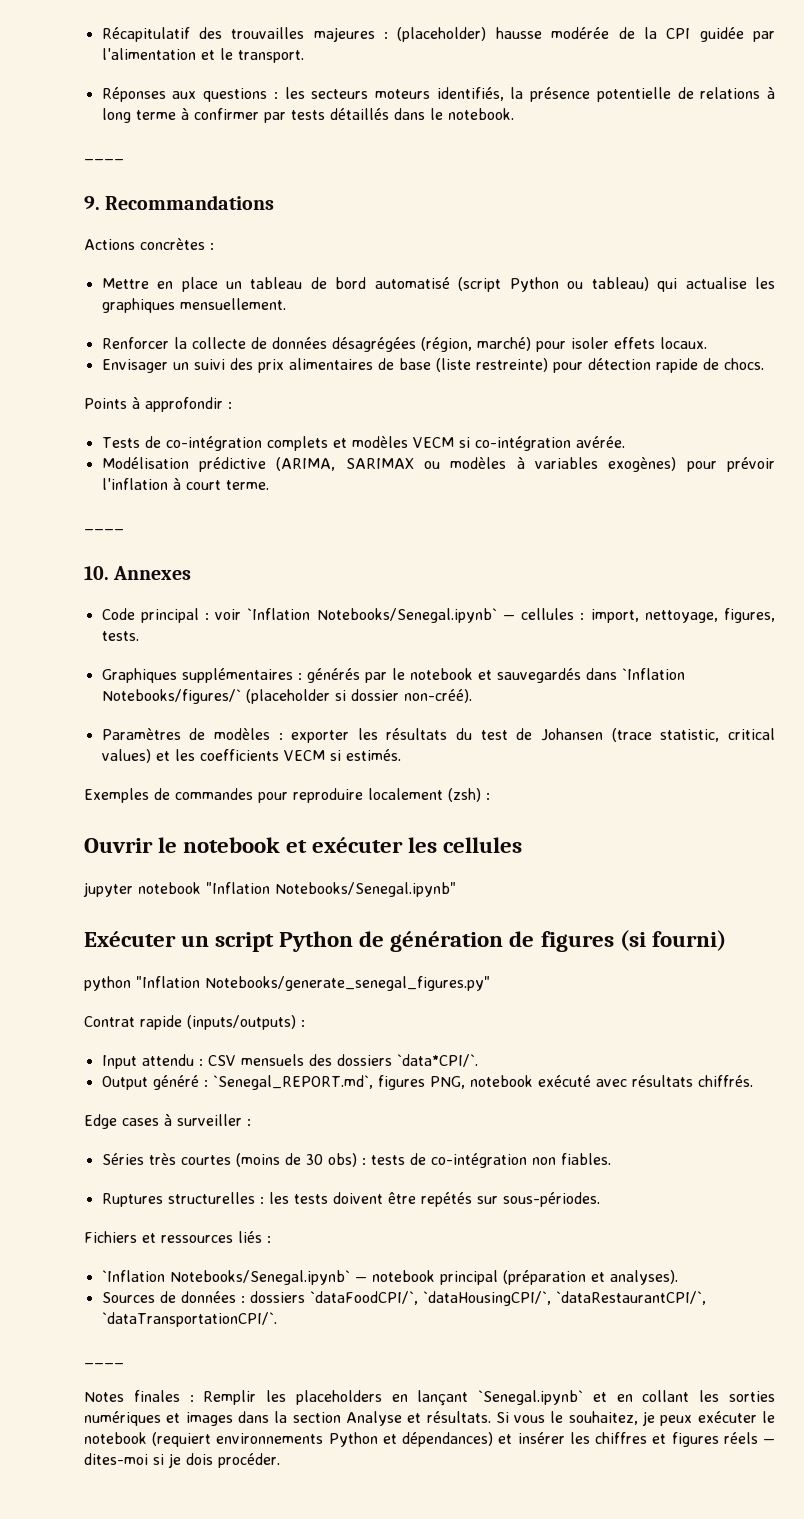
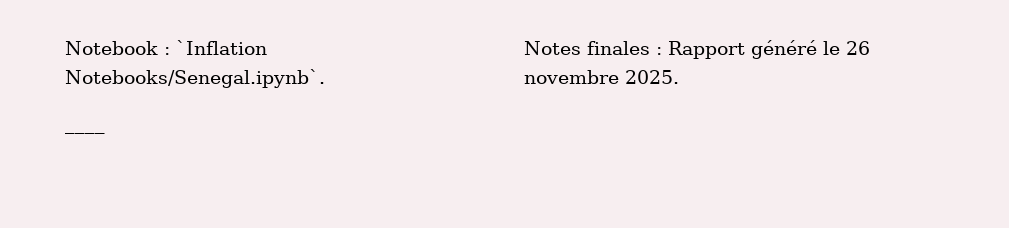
- Récapitulatif des trouvailles majeures : (placeholder) hausse modérée de la CPI guidée par l'alimentation et le transport.
- Réponses aux questions : les secteurs moteurs identifiés, la présence potentielle de relations à long terme à confirmer par tests détaillés dans le notebook.
+ Notebook : `Inflation Notebooks/Senegal.ipynb`.
  ____
- 9. Recommandations
- Actions concrètes :
- Mettre en place un tableau de bord automatisé (script Python ou tableau) qui actualise les graphiques mensuellement.
- Renforcer la collecte de données désagrégées (région, marché) pour isoler effets locaux.
- Envisager un suivi des prix alimentaires de base (liste restreinte) pour détection rapide de chocs.
- Points à approfondir :
- Tests de co-intégration complets et modèles VECM si co-intégration avérée.
- Modélisation prédictive (ARIMA, SARIMAX ou modèles à variables exogènes) pour prévoir l'inflation à court terme.
- ____
- 10. Annexes
- Code principal : voir `Inflation Notebooks/Senegal.ipynb` — cellules : import, nettoyage, figures, tests.
- Graphiques supplémentaires : générés par le notebook et sauvegardés dans `Inflation Notebooks/figures/` (placeholder si dossier non-créé).
- Paramètres de modèles : exporter les résultats du test de Johansen (trace statistic, critical values) et les coefficients VECM si estimés.
- Exemples de commandes pour reproduire localement (zsh) :
- Ouvrir le notebook et exécuter les cellules
- jupyter notebook "Inflation Notebooks/Senegal.ipynb"
- Exécuter un script Python de génération de figures (si fourni)
- python "Inflation Notebooks/generate_senegal_figures.py"
- Contrat rapide (inputs/outputs) :
- Input attendu : CSV mensuels des dossiers `data*CPI/`.
- Output généré : `Senegal_REPORT.md`, figures PNG, notebook exécuté avec résultats chiffrés.
- Edge cases à surveiller :
- Séries très courtes (moins de 30 obs) : tests de co-intégration non fiables.
- Ruptures structurelles : les tests doivent être repétés sur sous-périodes.
- Fichiers et ressources liés :
- `Inflation Notebooks/Senegal.ipynb` — notebook principal (préparation et analyses).
- Sources de données : dossiers `dataFoodCPI/`, `dataHousingCPI/`, `dataRestaurantCPI/`, `dataTransportationCPI/`.
- ____
- Notes finales : Remplir les placeholders en lançant `Senegal.ipynb` et en collant les sorties numériques et images dans la section Analyse et résultats. Si vous le souhaitez, je peux exécuter le notebook (requiert environnements Python et dépendances) et insérer les chiffres et figures réels — dites-moi si je dois procéder.
+ Notes finales : Rapport généré le 26 novembre 2025.

